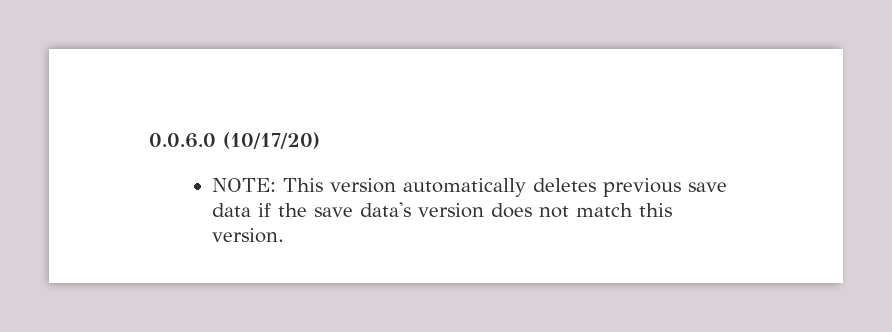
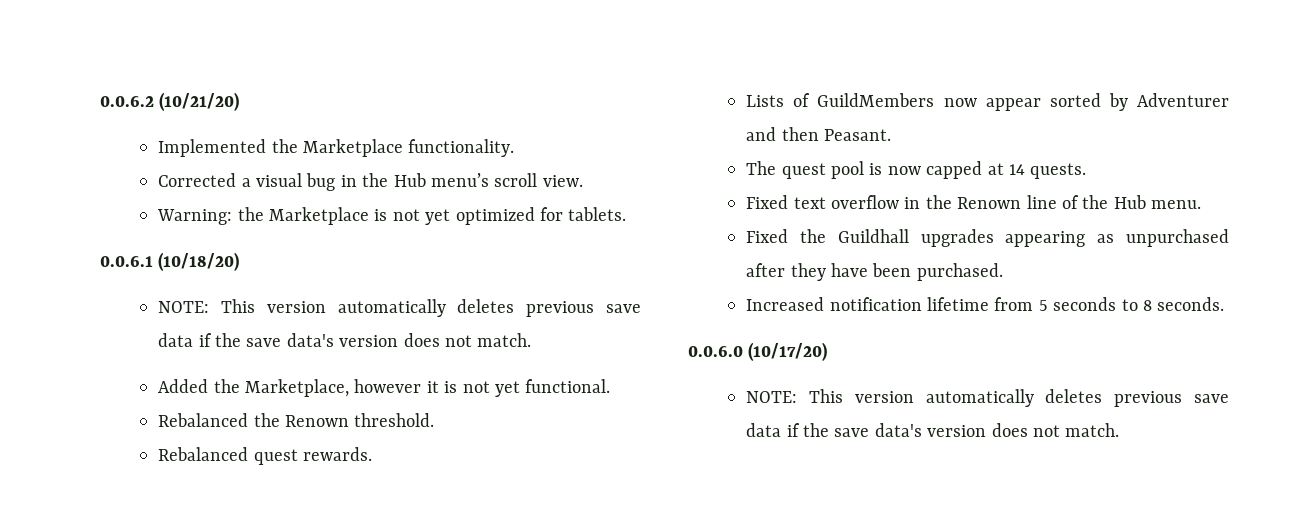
+ 0.0.6.2 (10/21/20)
+ Implemented the Marketplace functionality.
+ Corrected a visual bug in the Hub menu’s scroll view.
+ Warning: the Marketplace is not yet optimized for tablets.
+ 0.0.6.1 (10/18/20)
+ NOTE: This version automatically deletes previous save data if the save data's version does not match.
+ Added the Marketplace, however it is not yet functional.
+ Rebalanced the Renown threshold.
+ Rebalanced quest rewards.
+ Lists of GuildMembers now appear sorted by Adventurer and then Peasant.
+ The quest pool is now capped at 14 quests.
+ Fixed text overflow in the Renown line of the Hub menu.
+ Fixed the Guildhall upgrades appearing as unpurchased after they have been purchased.
+ Increased notification lifetime from 5 seconds to 8 seconds.
  0.0.6.0 (10/17/20)
- NOTE: This version automatically deletes previous save data if the save data's version does not match this version.
+ NOTE: This version automatically deletes previous save data if the save data's version does not match.

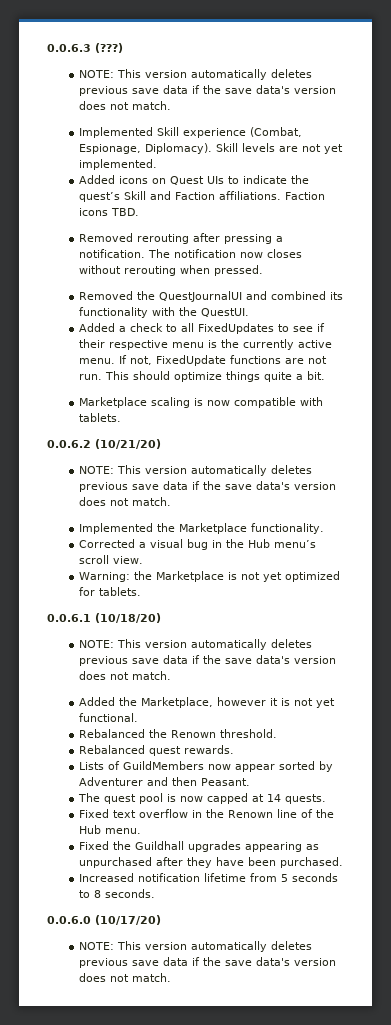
+ 0.0.6.3 (???)
+ NOTE: This version automatically deletes previous save data if the save data's version does not match.
+ Implemented Skill experience (Combat, Espionage, Diplomacy). Skill levels are not yet implemented.
+ Added icons on Quest UIs to indicate the quest’s Skill and Faction affiliations. Faction icons TBD.
+ Removed rerouting after pressing a notification. The notification now closes without rerouting when pressed.
+ Removed the QuestJournalUI and combined its functionality with the QuestUI.
+ Added a check to all FixedUpdates to see if their respective menu is the currently active menu. If not, FixedUpdate functions are not run. This should optimize things quite a bit.
+ Marketplace scaling is now compatible with tablets.
  0.0.6.2 (10/21/20)
+ NOTE: This version automatically deletes previous save data if the save data's version does not match.

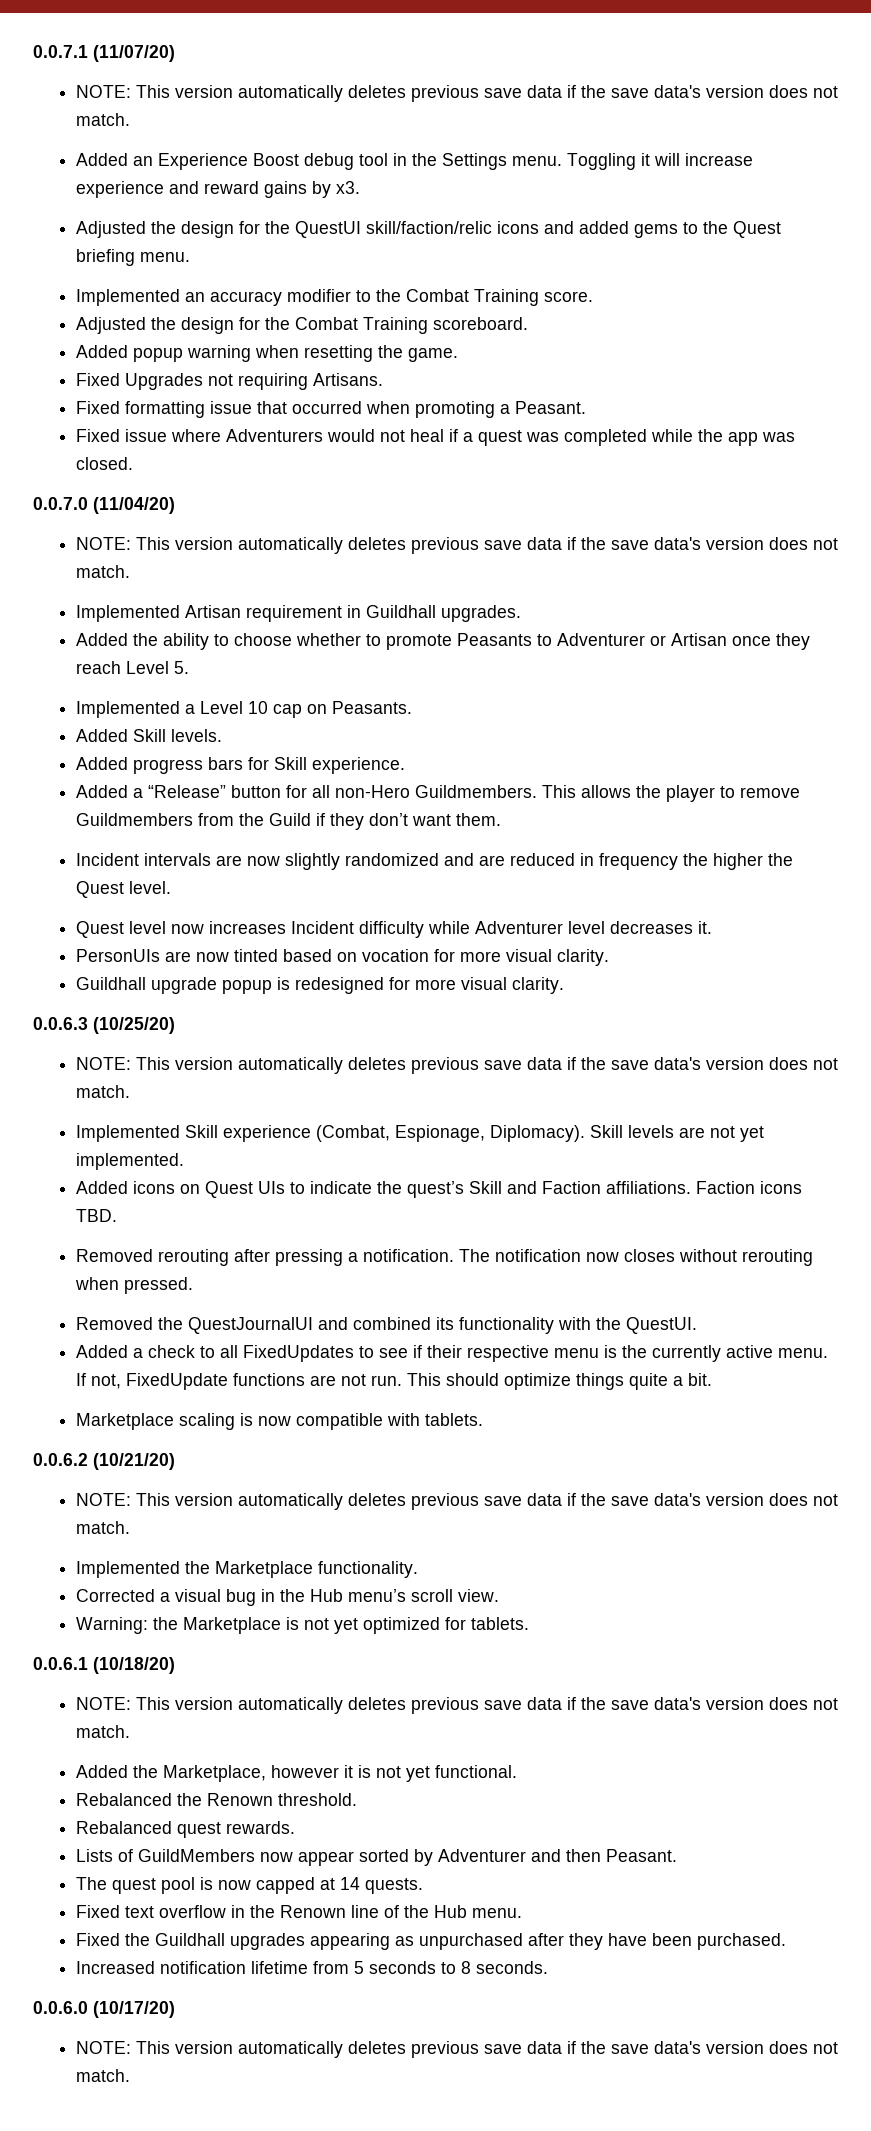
- 0.0.6.3 (???)
+ 0.0.7.1 (11/07/20)
+ NOTE: This version automatically deletes previous save data if the save data's version does not match.
+ Added an Experience Boost debug tool in the Settings menu. Toggling it will increase experience and reward gains by x3.
+ Adjusted the design for the QuestUI skill/faction/relic icons and added gems to the Quest briefing menu.
+ Implemented an accuracy modifier to the Combat Training score.
+ Adjusted the design for the Combat Training scoreboard.
+ Added popup warning when resetting the game.
+ Fixed Upgrades not requiring Artisans.
+ Fixed formatting issue that occurred when promoting a Peasant.
+ Fixed issue where Adventurers would not heal if a quest was completed while the app was closed.
+ 0.0.7.0 (11/04/20)
+ NOTE: This version automatically deletes previous save data if the save data's version does not match.
+ Implemented Artisan requirement in Guildhall upgrades.
+ Added the ability to choose whether to promote Peasants to Adventurer or Artisan once they reach Level 5.
+ Implemented a Level 10 cap on Peasants.
+ Added Skill levels.
+ Added progress bars for Skill experience.
+ Added a “Release” button for all non-Hero Guildmembers. This allows the player to remove Guildmembers from the Guild if they don’t want them.
+ Incident intervals are now slightly randomized and are reduced in frequency the higher the Quest level.
+ Quest level now increases Incident difficulty while Adventurer level decreases it.
+ PersonUIs are now tinted based on vocation for more visual clarity.
+ Guildhall upgrade popup is redesigned for more visual clarity.
+ 0.0.6.3 (10/25/20)

